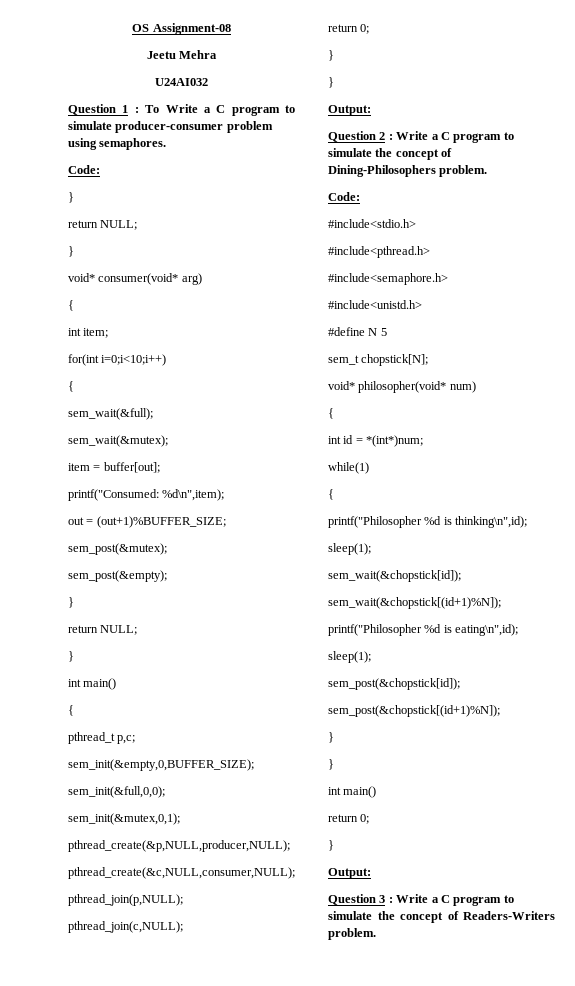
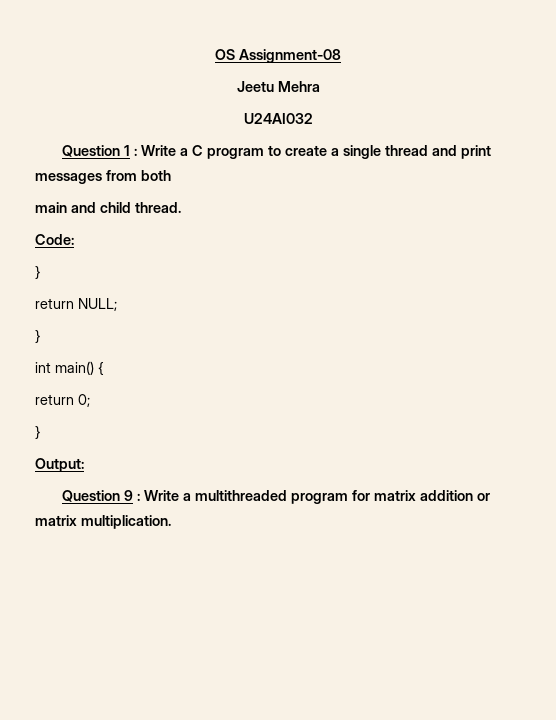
- Question 1 : To Write a C program to simulate producer-consumer problem using semaphores.
+ Question 1 : Write a C program to create a single thread and print messages from both
+ main and child thread.
- void* consumer(void* arg)
- {
- int item;
- for(int i=0;i<10;i++)
- {
- sem_wait(&full);
- sem_wait(&mutex);
- item = buffer[out];
- printf("Consumed: %d\n",item);
- out = (out+1)%BUFFER_SIZE;
- sem_post(&mutex);
- sem_post(&empty);
- }
- return NULL;
- }
- int main()
- {
- pthread_t p,c;
- sem_init(&empty,0,BUFFER_SIZE);
- sem_init(&full,0,0);
- sem_init(&mutex,0,1);
- pthread_create(&p,NULL,producer,NULL);
- pthread_create(&c,NULL,consumer,NULL);
- pthread_join(p,NULL);
- pthread_join(c,NULL);
- return 0;
- }
- }
- Output:
- Question 2 : Write a C program to simulate the concept of Dining-Philosophers problem.
- Code:
- #include<stdio.h>
- #include<pthread.h>
- #include<semaphore.h>
- #include<unistd.h>
- #define N 5
- sem_t chopstick[N];
- void* philosopher(void* num)
- {
- int id = *(int*)num;
- while(1)
- {
- printf("Philosopher %d is thinking\n",id);
- sleep(1);
- sem_wait(&chopstick[id]);
- sem_wait(&chopstick[(id+1)%N]);
- printf("Philosopher %d is eating\n",id);
- sleep(1);
- sem_post(&chopstick[id]);
- sem_post(&chopstick[(id+1)%N]);
- }
- }
- int main()
+ int main() {
- Question 3 : Write a C program to simulate the concept of Readers-Writers problem.
+ Question 9 : Write a multithreaded program for matrix addition or matrix multiplication.

